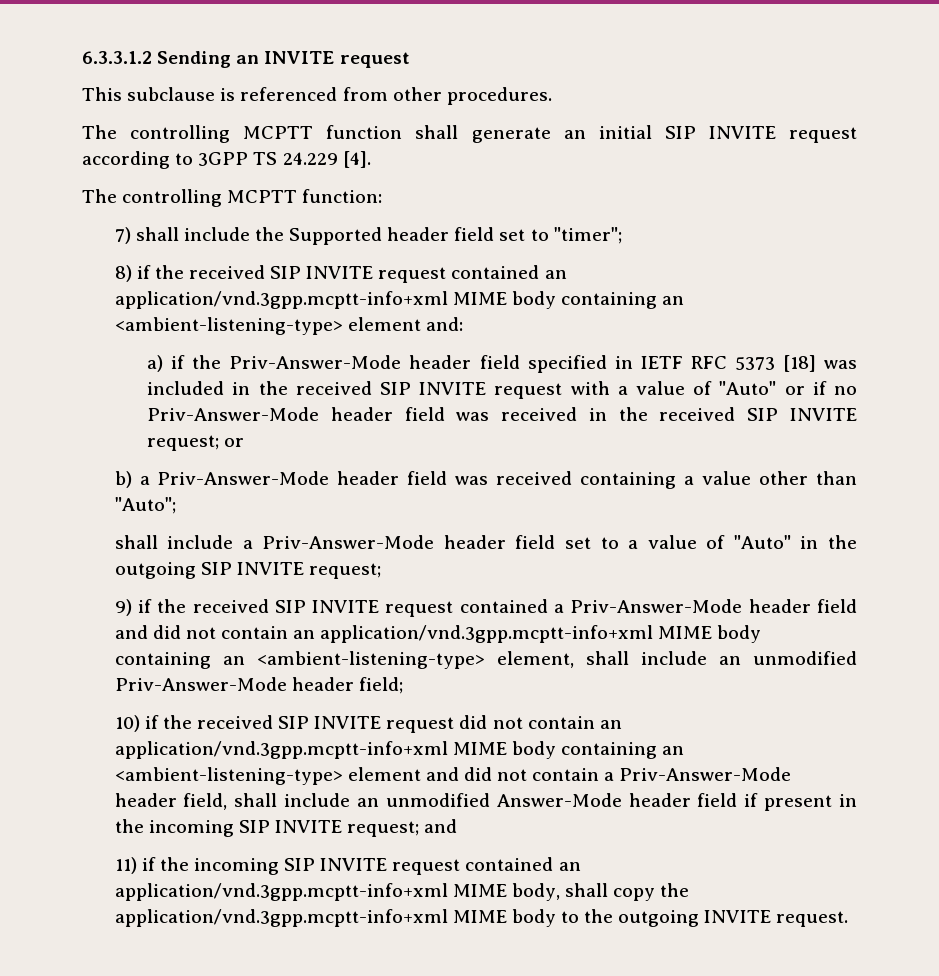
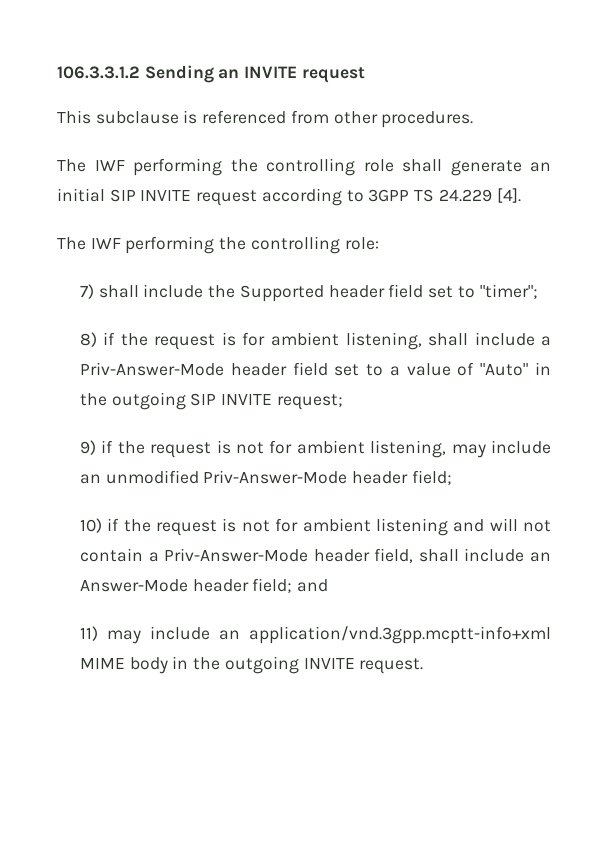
- 6.3.3.1.2 Sending an INVITE request
+ 106.3.3.1.2 Sending an INVITE request
- The controlling MCPTT function shall generate an initial SIP INVITE request according to 3GPP TS 24.229 [4].
+ The IWF performing the controlling role shall generate an initial SIP INVITE request according to 3GPP TS 24.229 [4].
- The controlling MCPTT function:
+ The IWF performing the controlling role:
- 8) if the received SIP INVITE request contained an application/vnd.3gpp.mcptt-info+xml MIME body containing an <ambient-listening-type> element and:
- a) if the Priv-Answer-Mode header field specified in IETF RFC 5373 [18] was included in the received SIP INVITE request with a value of "Auto" or if no Priv-Answer-Mode header field was received in the received SIP INVITE request; or
- b) a Priv-Answer-Mode header field was received containing a value other than "Auto";
- shall include a Priv-Answer-Mode header field set to a value of "Auto" in the outgoing SIP INVITE request;
+ 8) if the request is for ambient listening, shall include a Priv-Answer-Mode header field set to a value of "Auto" in the outgoing SIP INVITE request;
- 9) if the received SIP INVITE request contained a Priv-Answer-Mode header field and did not contain an application/vnd.3gpp.mcptt-info+xml MIME body containing an <ambient-listening-type> element, shall include an unmodified Priv-Answer-Mode header field;
+ 9) if the request is not for ambient listening, may include an unmodified Priv-Answer-Mode header field;
- 10) if the received SIP INVITE request did not contain an application/vnd.3gpp.mcptt-info+xml MIME body containing an <ambient-listening-type> element and did not contain a Priv-Answer-Mode header field, shall include an unmodified Answer-Mode header field if present in the incoming SIP INVITE request; and
- 11) if the incoming SIP INVITE request contained an application/vnd.3gpp.mcptt-info+xml MIME body, shall copy the application/vnd.3gpp.mcptt-info+xml MIME body to the outgoing INVITE request.
+ 10) if the request is not for ambient listening and will not contain a Priv-Answer-Mode header field, shall include an Answer-Mode header field; and
+ 11) may include an application/vnd.3gpp.mcptt-info+xml MIME body in the outgoing INVITE request.

